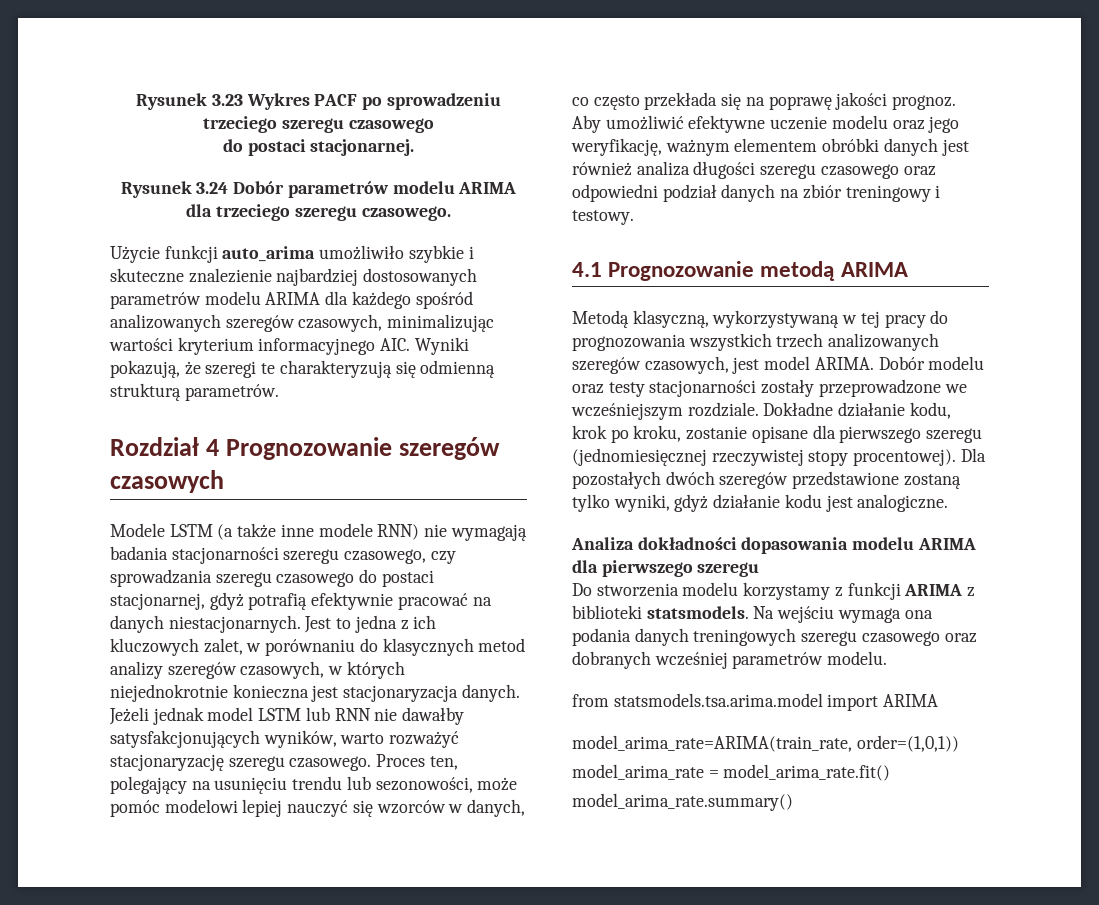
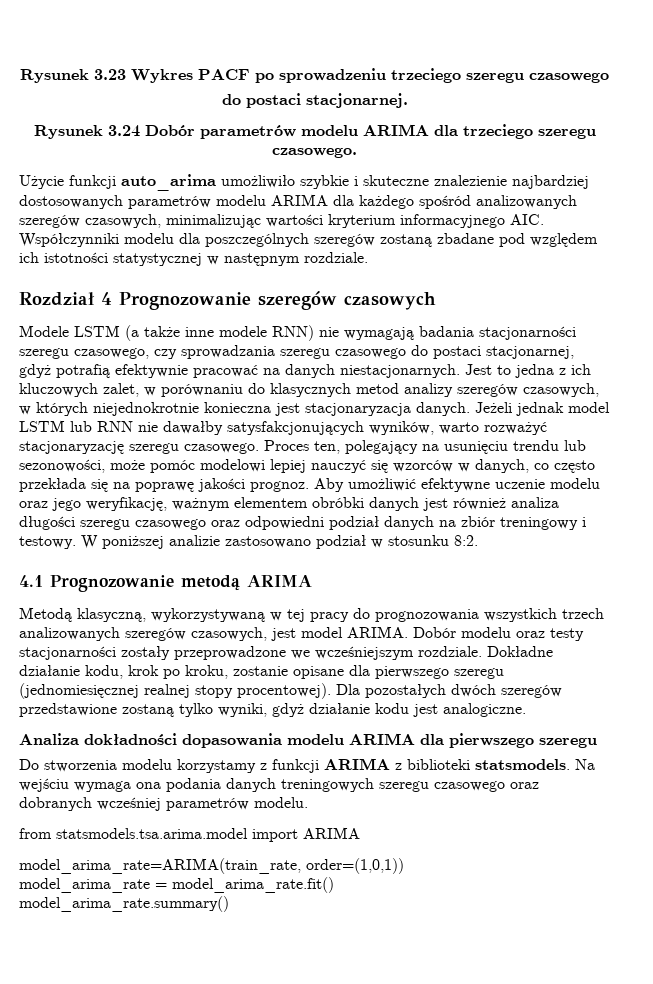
- Użycie funkcji auto_arima umożliwiło szybkie i skuteczne znalezienie najbardziej dostosowanych parametrów modelu ARIMA dla każdego spośród analizowanych szeregów czasowych, minimalizując wartości kryterium informacyjnego AIC. Wyniki pokazują, że szeregi te charakteryzują się odmienną strukturą parametrów.
+ Użycie funkcji auto_arima umożliwiło szybkie i skuteczne znalezienie najbardziej dostosowanych parametrów modelu ARIMA dla każdego spośród analizowanych szeregów czasowych, minimalizując wartości kryterium informacyjnego AIC. Współczynniki modelu dla poszczególnych szeregów zostaną zbadane pod względem ich istotności statystycznej w następnym rozdziale.
+ W poniższej analizie zastosowano podział w stosunku 8:2.
- Dokładne działanie kodu, krok po kroku, zostanie opisane dla pierwszego szeregu (jednomiesięcznej rzeczywistej stopy procentowej).
+ Dokładne działanie kodu, krok po kroku, zostanie opisane dla pierwszego szeregu (jednomiesięcznej realnej stopy procentowej).

